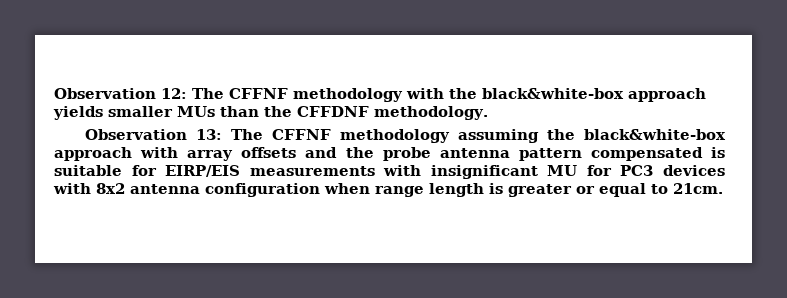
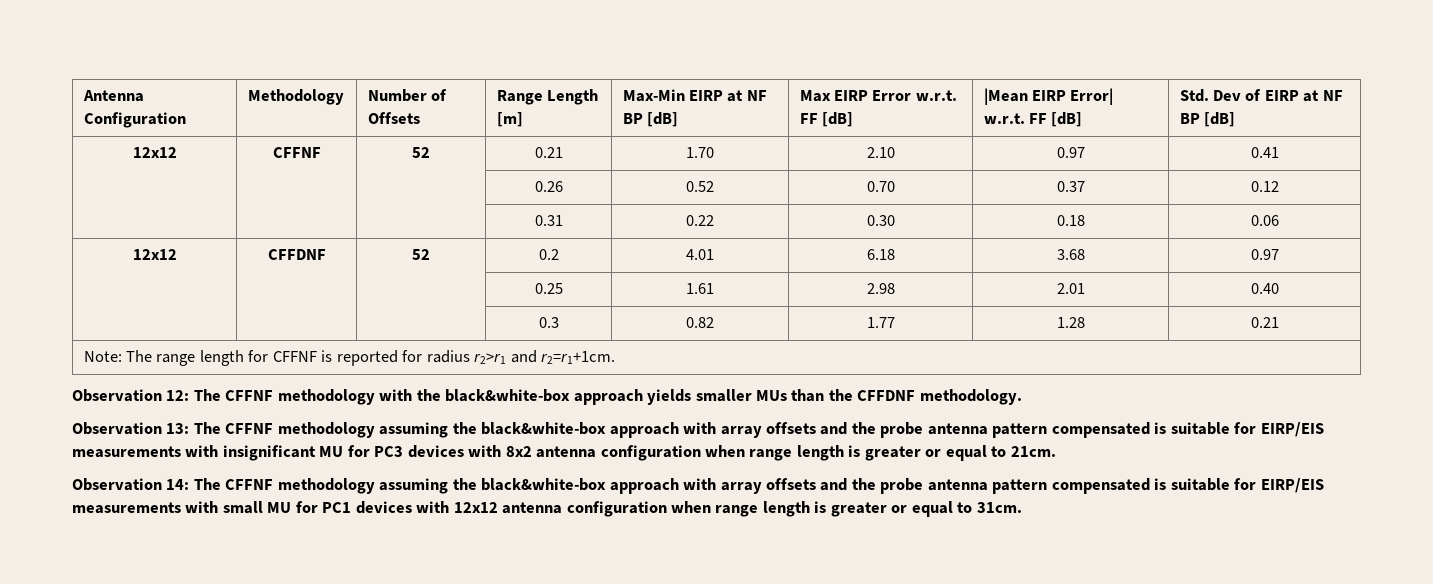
+ Antenna Configuration | Methodology | Number of Offsets | Range Length [m] | Max-Min EIRP at NF BP [dB] | Max EIRP Error w.r.t. FF [dB] | |Mean EIRP Error| w.r.t. FF [dB] | Std. Dev of EIRP at NF BP [dB]
+ 12x12 | CFFNF | 52 | 0.21 | 1.70 | 2.10 | 0.97 | 0.41
+ | | | 0.26 | 0.52 | 0.70 | 0.37 | 0.12
+ | | | 0.31 | 0.22 | 0.30 | 0.18 | 0.06
+ 12x12 | CFFDNF | 52 | 0.2 | 4.01 | 6.18 | 3.68 | 0.97
+ | | | 0.25 | 1.61 | 2.98 | 2.01 | 0.40
+ | | | 0.3 | 0.82 | 1.77 | 1.28 | 0.21
+ Note: The range length for CFFNF is reported for radius r2>r1 and r2=r1+1cm.
+ Observation 14: The CFFNF methodology assuming the black&white-box approach with array offsets and the probe antenna pattern compensated is suitable for EIRP/EIS measurements with small MU for PC1 devices with 12x12 antenna configuration when range length is greater or equal to 31cm.

